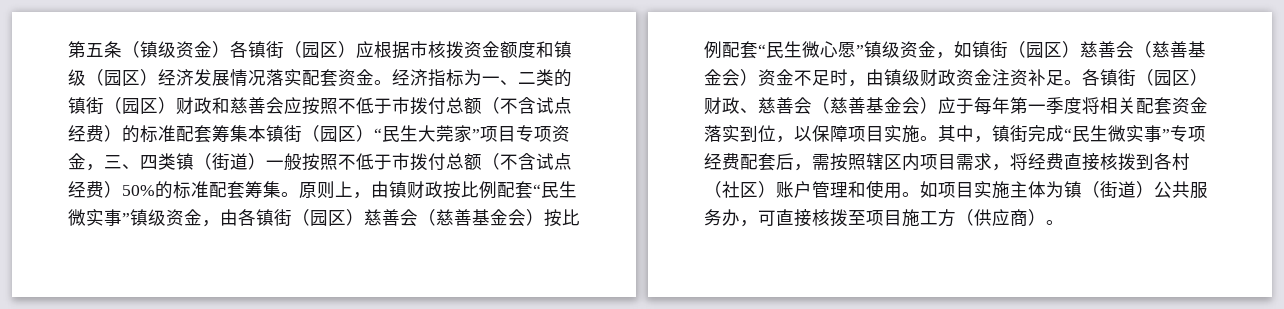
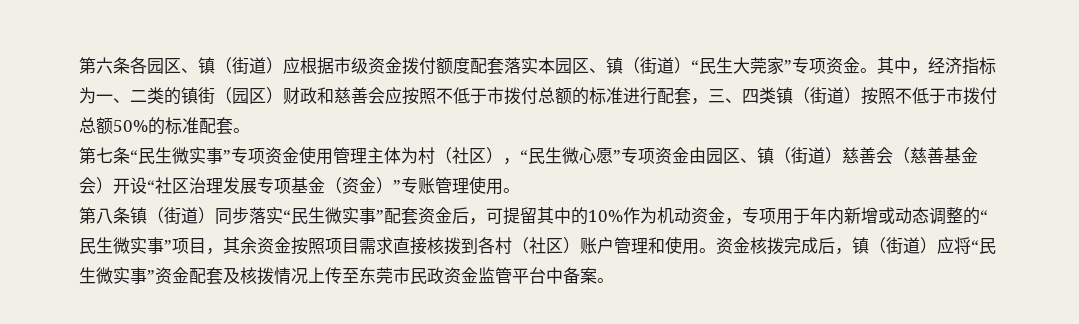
- 第五条（镇级资金）各镇街（园区）应根据市核拨资金额度和镇级（园区）经济发展情况落实配套资金。经济指标为一、二类的镇街（园区）财政和慈善会应按照不低于市拨付总额（不含试点经费）的标准配套筹集本镇街（园区）“民生大莞家”项目专项资金，三、四类镇（街道）一般按照不低于市拨付总额（不含试点经费）50%的标准配套筹集。原则上，由镇财政按比例配套“民生微实事”镇级资金，由各镇街（园区）慈善会（慈善基金会）按比例配套“民生微心愿”镇级资金，如镇街（园区）慈善会（慈善基金会）资金不足时，由镇级财政资金注资补足。各镇街（园区）财政、慈善会（慈善基金会）应于每年第一季度将相关配套资金落实到位，以保障项目实施。其中，镇街完成“民生微实事”专项经费配套后，需按照辖区内项目需求，将经费直接核拨到各村（社区）账户管理和使用。
+ 第六条各园区、镇（街道）应根据市级资金拨付额度配套落实本园区、镇（街道）“民生大莞家”专项资金。其中，经济指标为一、二类的镇街（园区）财政和慈善会应按照不低于市拨付总额的标准进行配套，三、四类镇（街道）按照不低于市拨付总额50%的标准配套。
+ 第七条“民生微实事”专项资金使用管理主体为村（社区），“民生微心愿”专项资金由园区、镇（街道）慈善会（慈善基金会）开设“社区治理发展专项基金（资金）”专账管理使用。
+ 第八条镇（街道）同步落实“民生微实事”配套资金后，可提留其中的10%作为机动资金，专项用于年内新增或动态调整的“民生微实事”项目，其余资金按照项目需求直接核拨到各村（社区）账户管理和使用。
- 如项目实施主体为镇（街道）公共服务办，可直接核拨至项目施工方（供应商）。
+ 资金核拨完成后，镇（街道）应将“民生微实事”资金配套及核拨情况上传至东莞市民政资金监管平台中备案。

